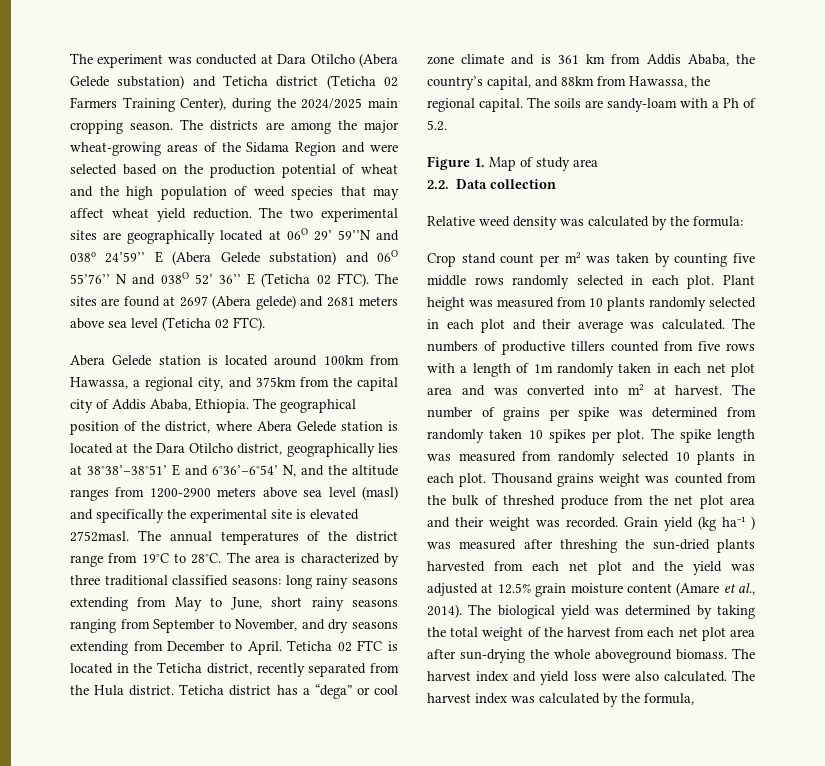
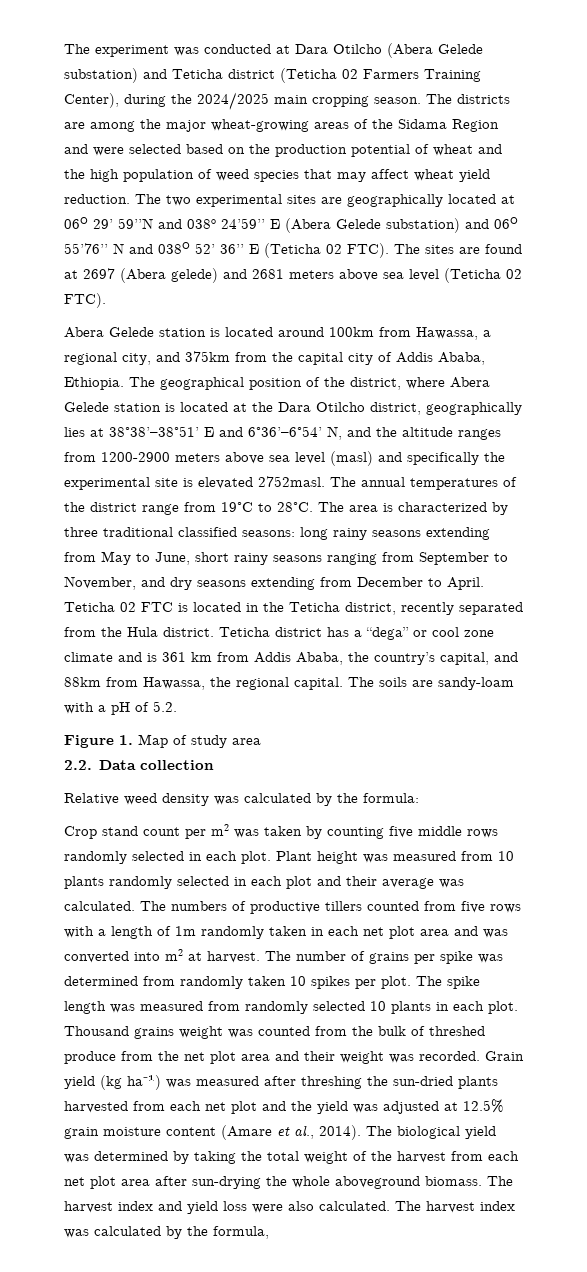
- The soils are sandy-loam with a Ph of 5.2.
+ The soils are sandy-loam with a pH of 5.2.
- Grain yield (kg ha⁻¹ ) was measured after threshing the sun-dried plants harvested from each net plot and the yield was adjusted at 12.5% grain moisture content (Amare et al., 2014).
+ Grain yield (kg ha⁻¹) was measured after threshing the sun-dried plants harvested from each net plot and the yield was adjusted at 12.5% grain moisture content (Amare et al., 2014).

